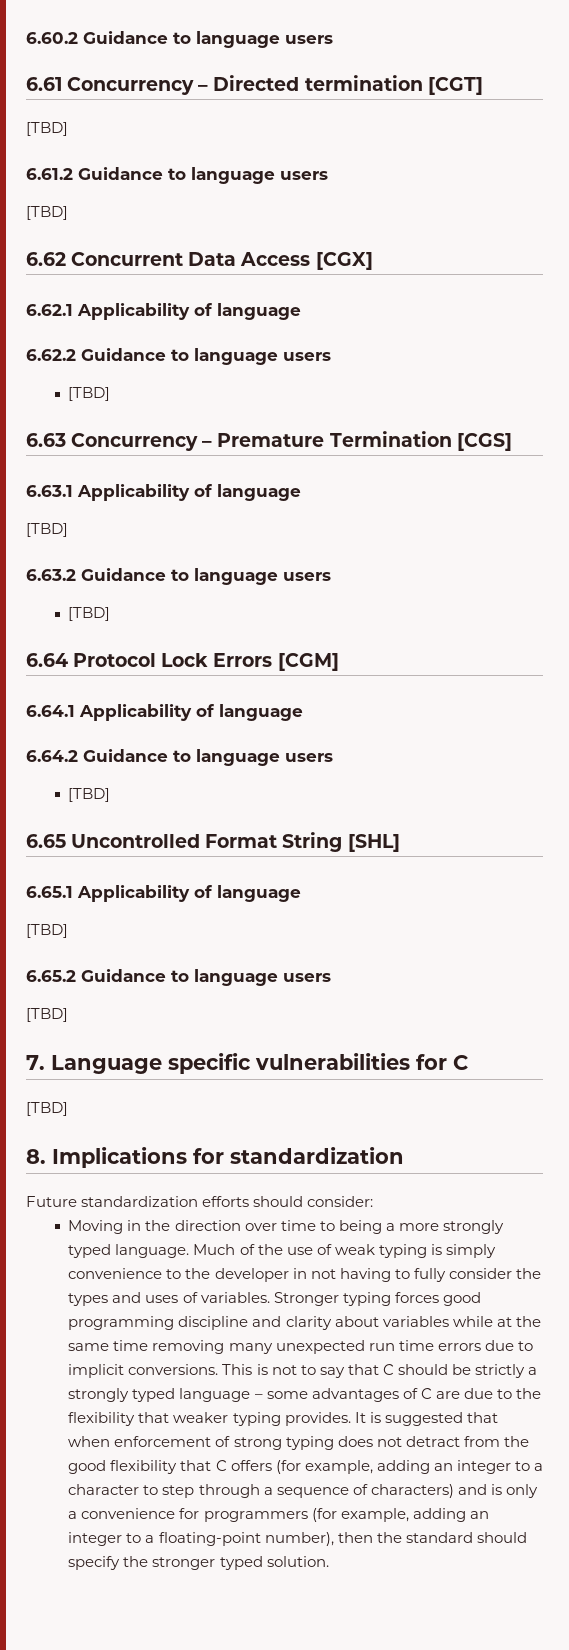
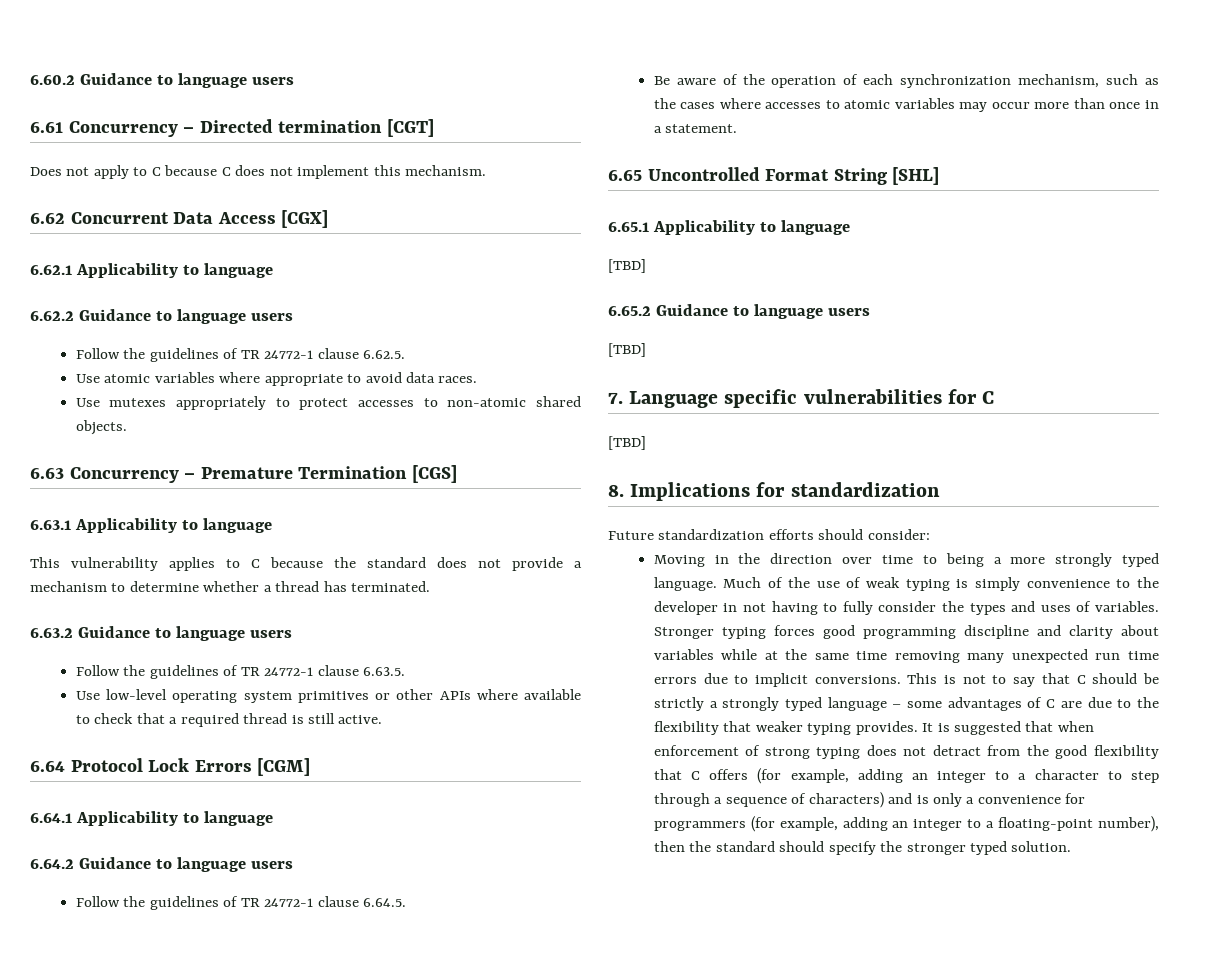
  6.61 Concurrency – Directed termination [CGT]
- [TBD]
- 6.61.2 Guidance to language users
- [TBD]
+ Does not apply to C because C does not implement this mechanism.
- 6.62.1 Applicability of language
+ 6.62.1 Applicability to language
  6.62.2 Guidance to language users
- [TBD]
+ Follow the guidelines of TR 24772-1 clause 6.62.5.
+ Use atomic variables where appropriate to avoid data races.
+ Use mutexes appropriately to protect accesses to non-atomic shared objects.
- 6.63.1 Applicability of language
- [TBD]
+ 6.63.1 Applicability to language
+ This vulnerability applies to C because the standard does not provide a mechanism to determine whether a thread has terminated.
  6.63.2 Guidance to language users
- [TBD]
+ Follow the guidelines of TR 24772-1 clause 6.63.5.
+ Use low-level operating system primitives or other APIs where available to check that a required thread is still active.
- 6.64.1 Applicability of language
+ 6.64.1 Applicability to language
  6.64.2 Guidance to language users
- [TBD]
+ Follow the guidelines of TR 24772-1 clause 6.64.5.
+ Be aware of the operation of each synchronization mechanism, such as the cases where accesses to atomic variables may occur more than once in a statement.
- 6.65.1 Applicability of language
+ 6.65.1 Applicability to language

